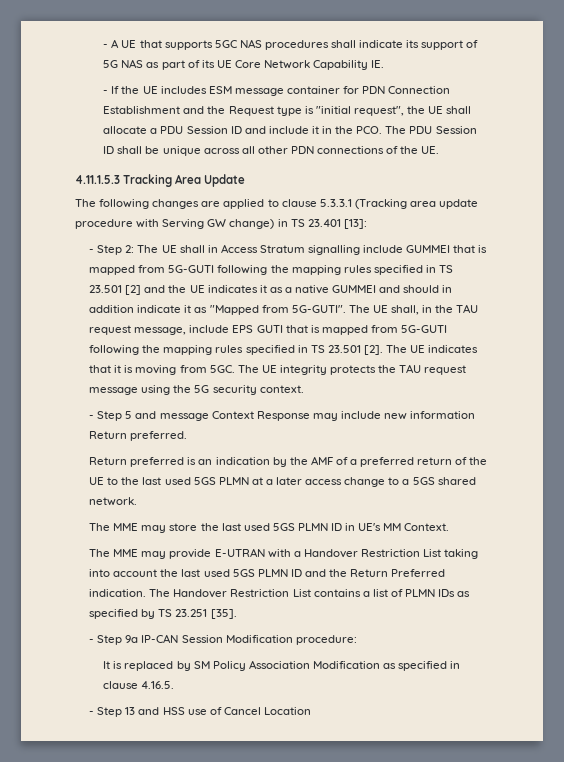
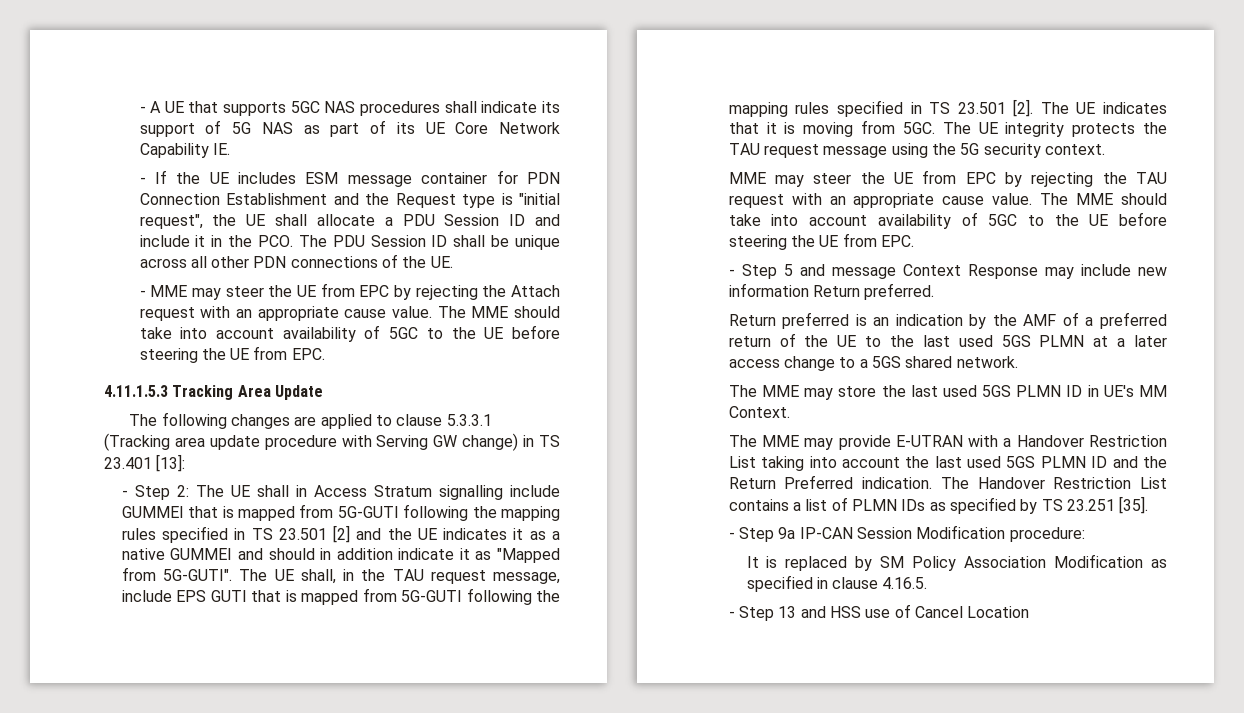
+ - MME may steer the UE from EPC by rejecting the Attach request with an appropriate cause value. The MME should take into account availability of 5GC to the UE before steering the UE from EPC.
+ MME may steer the UE from EPC by rejecting the TAU request with an appropriate cause value. The MME should take into account availability of 5GC to the UE before steering the UE from EPC.

